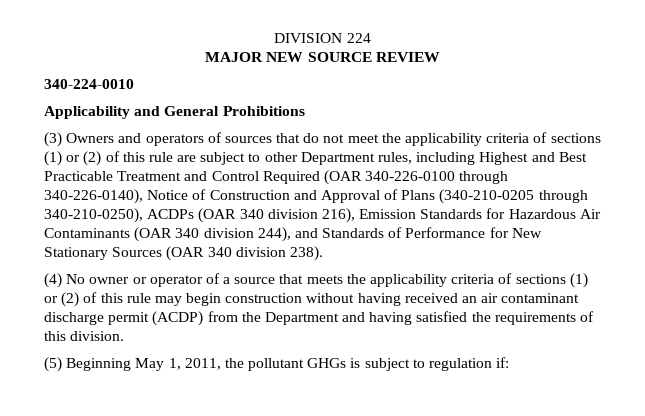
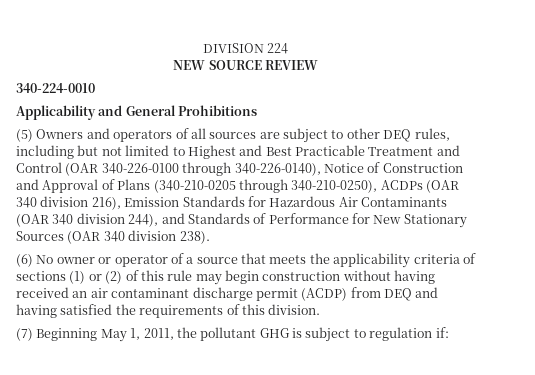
- MAJOR NEW SOURCE REVIEW
+ NEW SOURCE REVIEW
- (3) Owners and operators of sources that do not meet the applicability criteria of sections (1) or (2) of this rule are subject to other Department rules, including Highest and Best Practicable Treatment and Control Required (OAR 340-226-0100 through 340-226-0140), Notice of Construction and Approval of Plans (340-210-0205 through 340-210-0250), ACDPs (OAR 340 division 216), Emission Standards for Hazardous Air Contaminants (OAR 340 division 244), and Standards of Performance for New Stationary Sources (OAR 340 division 238).
+ (5) Owners and operators of all sources are subject to other DEQ rules, including but not limited to Highest and Best Practicable Treatment and Control (OAR 340-226-0100 through 340-226-0140), Notice of Construction and Approval of Plans (340-210-0205 through 340-210-0250), ACDPs (OAR 340 division 216), Emission Standards for Hazardous Air Contaminants (OAR 340 division 244), and Standards of Performance for New Stationary Sources (OAR 340 division 238).
- (4) No owner or operator of a source that meets the applicability criteria of sections (1) or (2) of this rule may begin construction without having received an air contaminant discharge permit (ACDP) from the Department and having satisfied the requirements of this division.
+ (6) No owner or operator of a source that meets the applicability criteria of sections (1) or (2) of this rule may begin construction without having received an air contaminant discharge permit (ACDP) from DEQ and having satisfied the requirements of this division.
- (5) Beginning May 1, 2011, the pollutant GHGs is subject to regulation if:
+ (7) Beginning May 1, 2011, the pollutant GHG is subject to regulation if:

